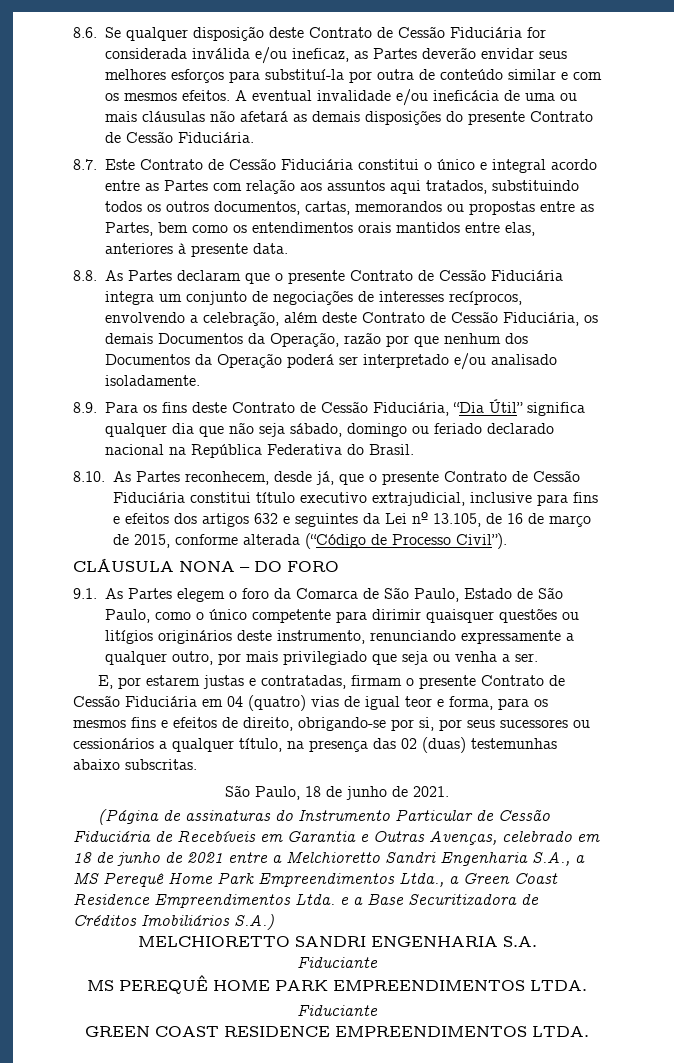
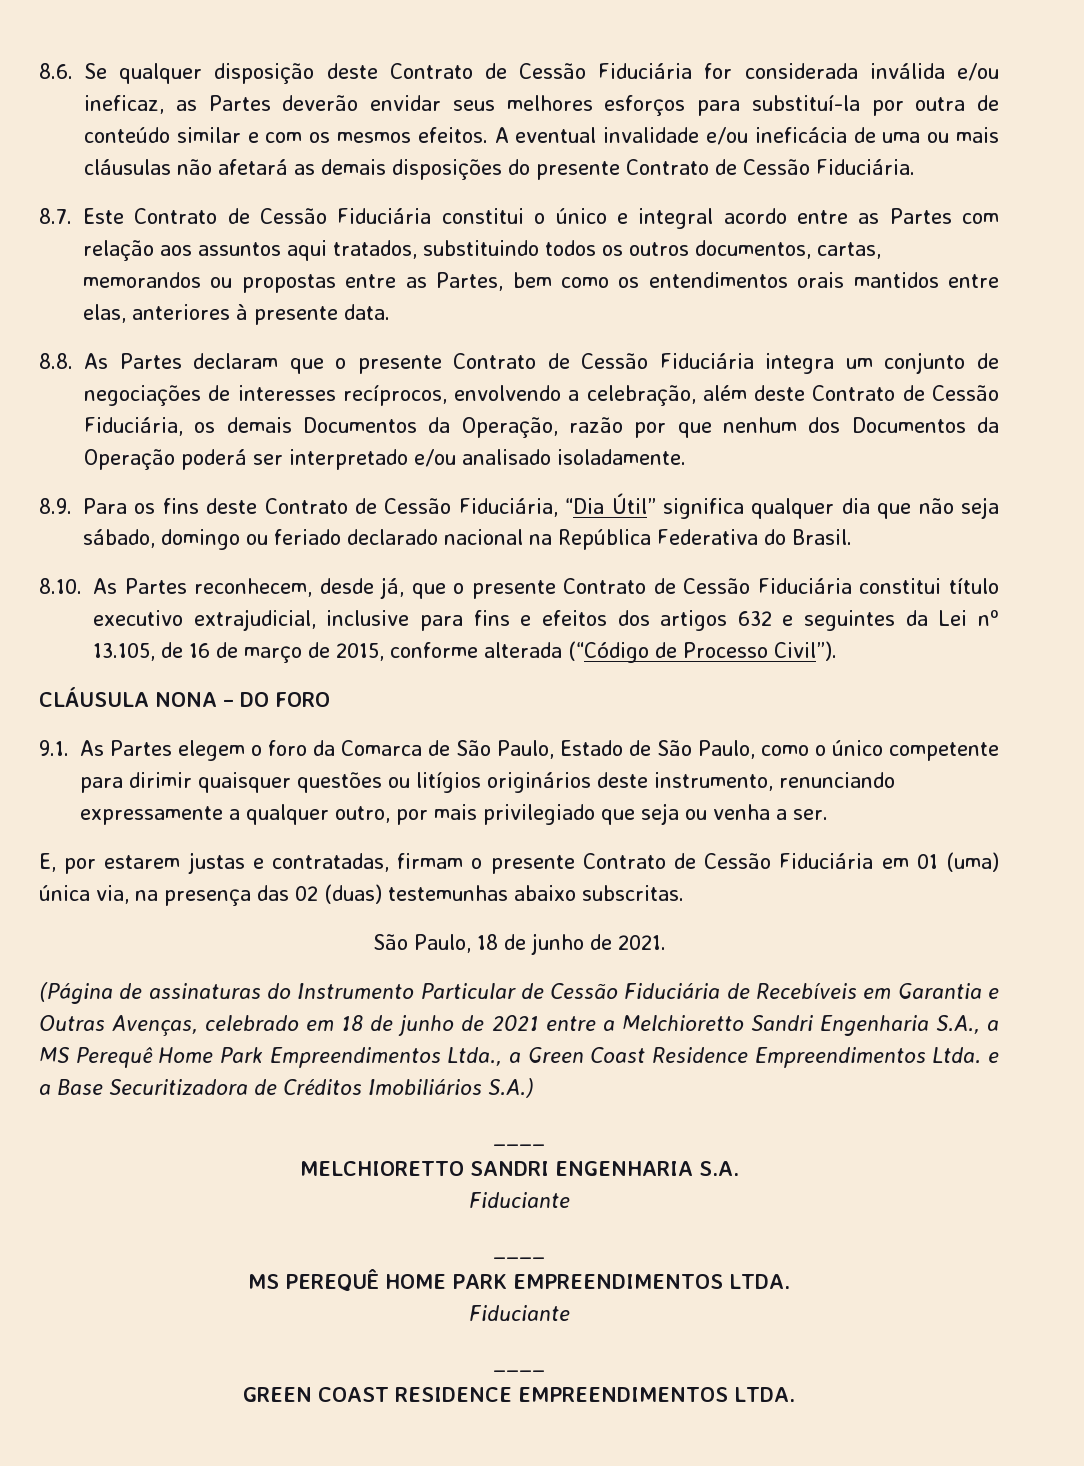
- E, por estarem justas e contratadas, firmam o presente Contrato de Cessão Fiduciária em 04 (quatro) vias de igual teor e forma, para os mesmos fins e efeitos de direito, obrigando-se por si, por seus sucessores ou cessionários a qualquer título, na presença das 02 (duas) testemunhas abaixo subscritas.
+ E, por estarem justas e contratadas, firmam o presente Contrato de Cessão Fiduciária em 01 (uma) única via, na presença das 02 (duas) testemunhas abaixo subscritas.
  (Página de assinaturas do Instrumento Particular de Cessão Fiduciária de Recebíveis em Garantia e Outras Avenças, celebrado em 18 de junho de 2021 entre a Melchioretto Sandri Engenharia S.A., a MS Perequê Home Park Empreendimentos Ltda., a Green Coast Residence Empreendimentos Ltda. e a Base Securitizadora de Créditos Imobiliários S.A.)
+ ____
  MELCHIORETTO SANDRI ENGENHARIA S.A.
  Fiduciante
+ ____
  MS PEREQUÊ HOME PARK EMPREENDIMENTOS LTDA.
  Fiduciante
+ ____

